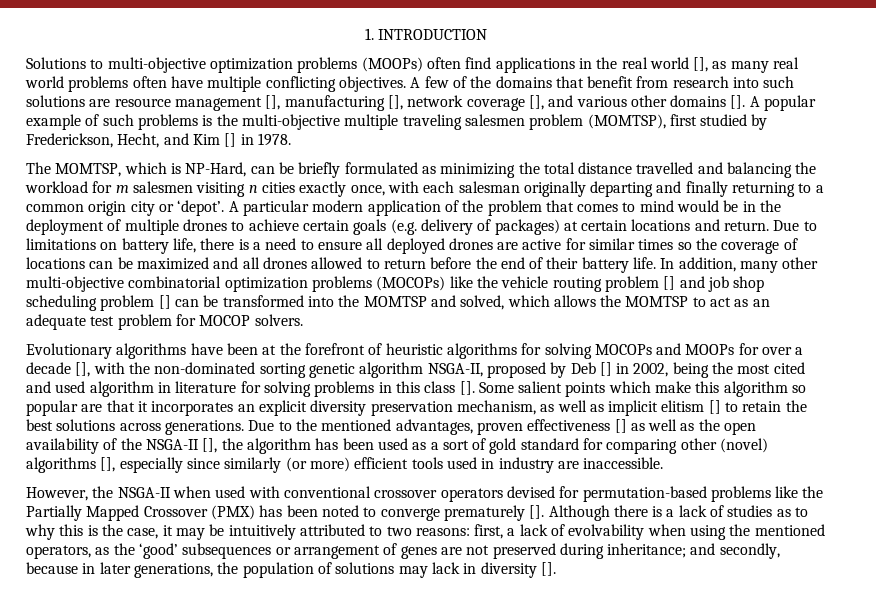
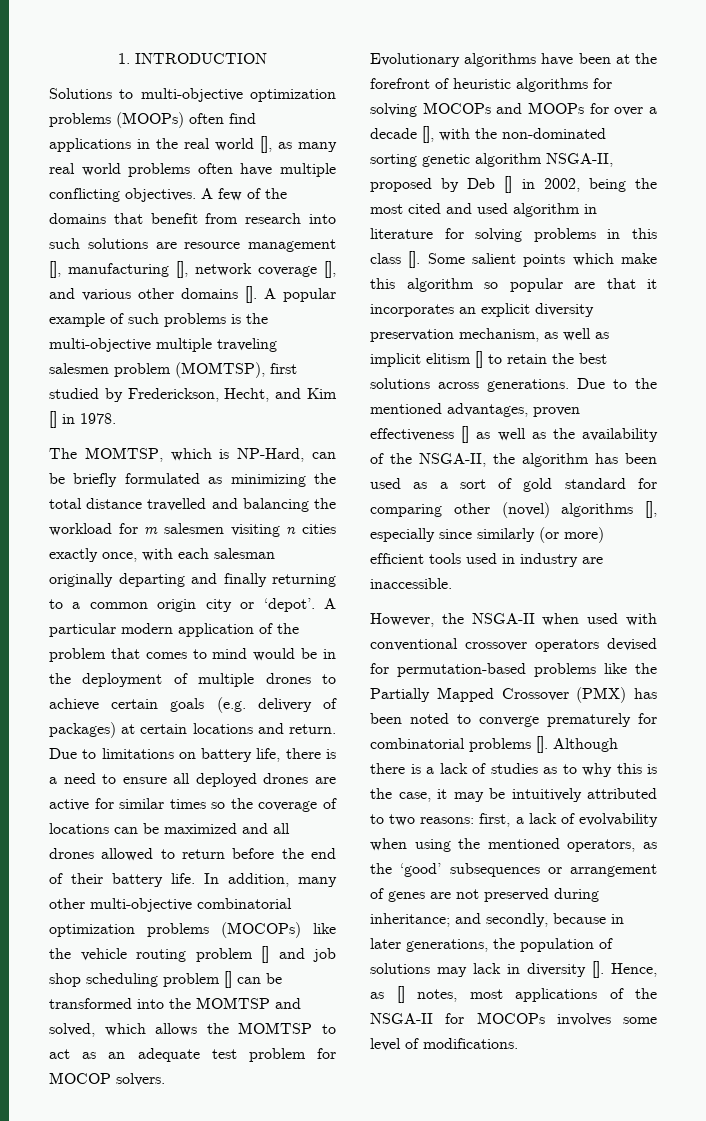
- Due to the mentioned advantages, proven effectiveness [] as well as the open availability of the NSGA-II [], the algorithm has been used as a sort of gold standard for comparing other (novel) algorithms [], especially since similarly (or more) efficient tools used in industry are inaccessible.
+ Due to the mentioned advantages, proven effectiveness [] as well as the availability of the NSGA-II, the algorithm has been used as a sort of gold standard for comparing other (novel) algorithms [], especially since similarly (or more) efficient tools used in industry are inaccessible.
- However, the NSGA-II when used with conventional crossover operators devised for permutation-based problems like the Partially Mapped Crossover (PMX) has been noted to converge prematurely [].
+ However, the NSGA-II when used with conventional crossover operators devised for permutation-based problems like the Partially Mapped Crossover (PMX) has been noted to converge prematurely for combinatorial problems [].
+ Hence, as [] notes, most applications of the NSGA-II for MOCOPs involves some level of modifications.

